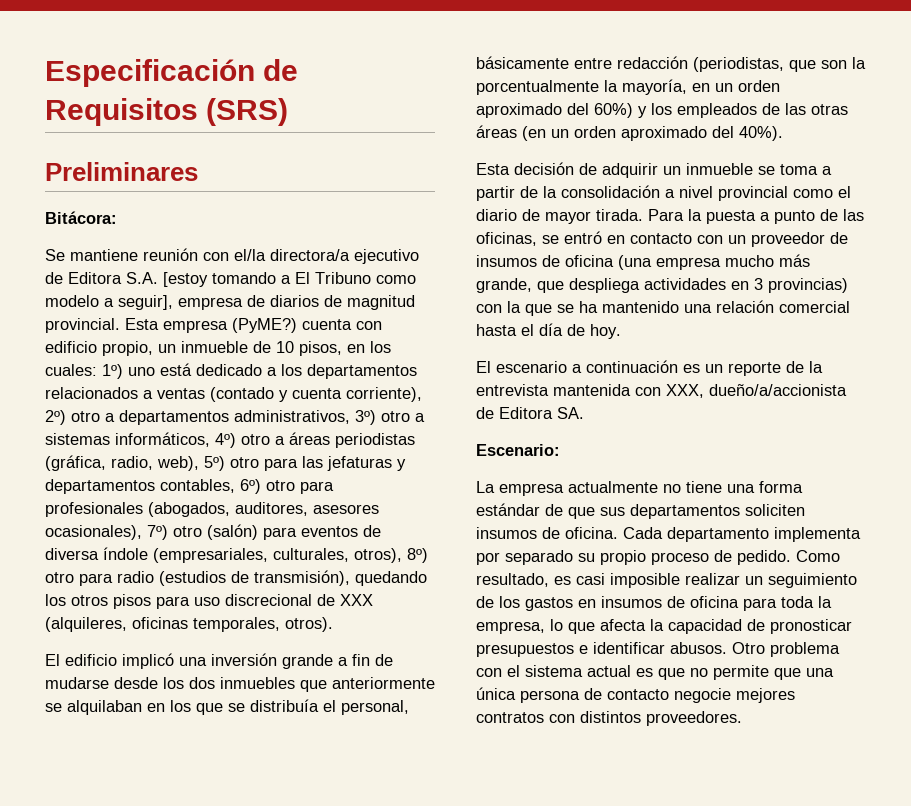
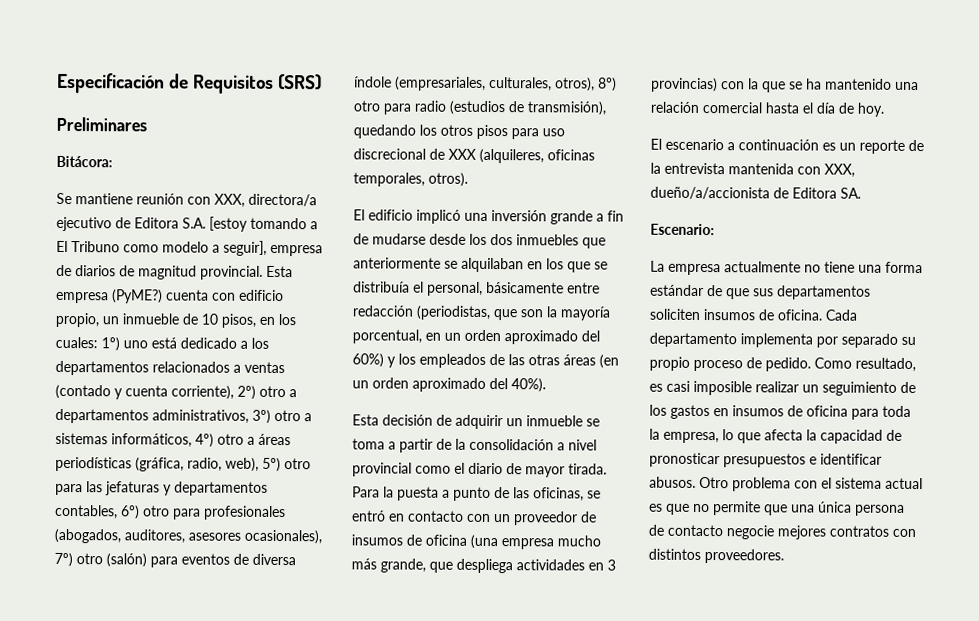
- Se mantiene reunión con el/la directora/a ejecutivo de Editora S.A. [estoy tomando a El Tribuno como modelo a seguir], empresa de diarios de magnitud provincial.
+ Se mantiene reunión con XXX, directora/a ejecutivo de Editora S.A. [estoy tomando a El Tribuno como modelo a seguir], empresa de diarios de magnitud provincial.
- 1º) uno está dedicado a los departamentos relacionados a ventas (contado y cuenta corriente), 2º) otro a departamentos administrativos, 3º) otro a sistemas informáticos, 4º) otro a áreas periodistas (gráfica, radio, web), 5º) otro para las jefaturas y departamentos contables, 6º) otro para profesionales (abogados, auditores, asesores ocasionales), 7º) otro (salón) para eventos de diversa índole (empresariales, culturales, otros), 8º) otro para radio (estudios de transmisión), quedando los otros pisos para uso discrecional de XXX (alquileres, oficinas temporales, otros).
+ 1º) uno está dedicado a los departamentos relacionados a ventas (contado y cuenta corriente), 2º) otro a departamentos administrativos, 3º) otro a sistemas informáticos, 4º) otro a áreas periodísticas (gráfica, radio, web), 5º) otro para las jefaturas y departamentos contables, 6º) otro para profesionales (abogados, auditores, asesores ocasionales), 7º) otro (salón) para eventos de diversa índole (empresariales, culturales, otros), 8º) otro para radio (estudios de transmisión), quedando los otros pisos para uso discrecional de XXX (alquileres, oficinas temporales, otros).
- El edificio implicó una inversión grande a fin de mudarse desde los dos inmuebles que anteriormente se alquilaban en los que se distribuía el personal, básicamente entre redacción (periodistas, que son la porcentualmente la mayoría, en un orden aproximado del 60%) y los empleados de las otras áreas (en un orden aproximado del 40%).
+ El edificio implicó una inversión grande a fin de mudarse desde los dos inmuebles que anteriormente se alquilaban en los que se distribuía el personal, básicamente entre redacción (periodistas, que son la mayoría porcentual, en un orden aproximado del 60%) y los empleados de las otras áreas (en un orden aproximado del 40%).

